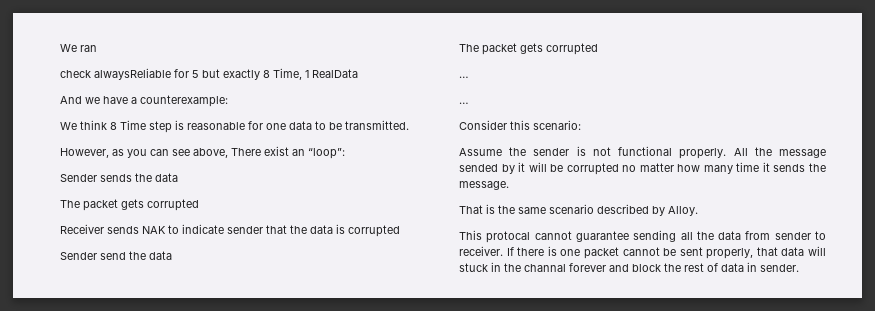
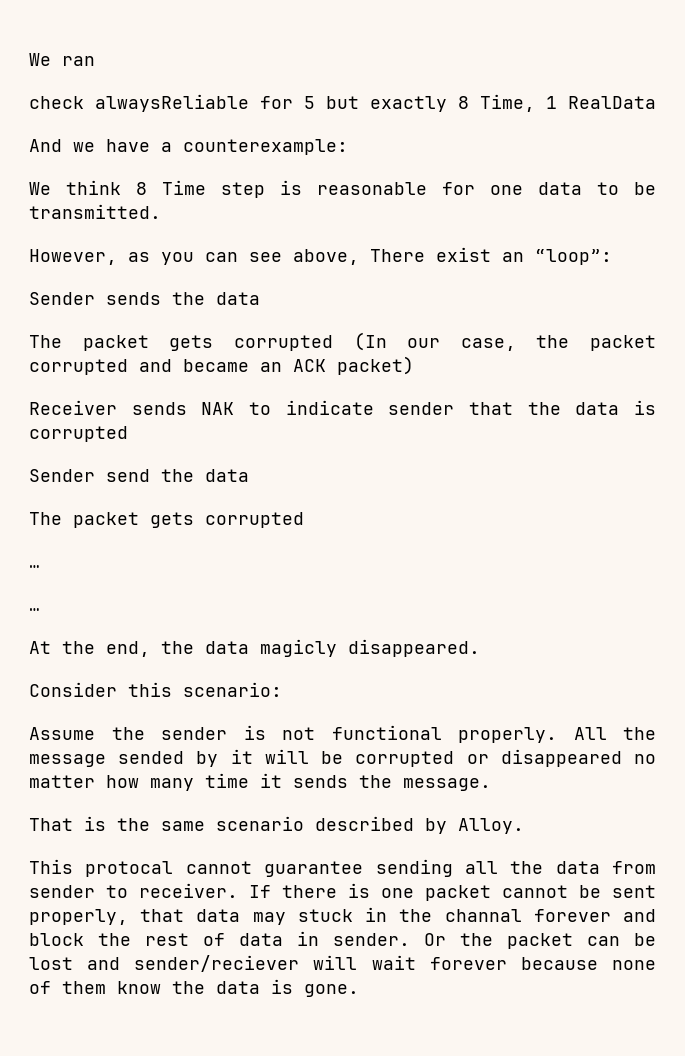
  Sender sends the data
- The packet gets corrupted
+ The packet gets corrupted (In our case, the packet corrupted and became an ACK packet)
+ At the end, the data magicly disappeared.
- All the message sended by it will be corrupted no matter how many time it sends the message.
+ All the message sended by it will be corrupted or disappeared no matter how many time it sends the message.
- If there is one packet cannot be sent properly, that data will stuck in the channal forever and block the rest of data in sender.
+ If there is one packet cannot be sent properly, that data may stuck in the channal forever and block the rest of data in sender.
+ Or the packet can be lost and sender/reciever will wait forever because none of them know the data is gone.

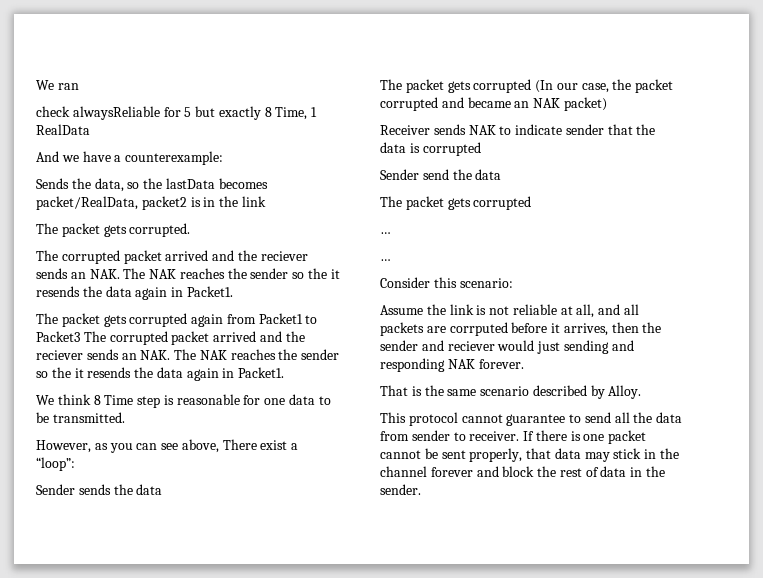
+ Sends the data, so the lastData becomes packet/RealData, packet2 is in the link
+ The packet gets corrupted.
+ The corrupted packet arrived and the reciever sends an NAK. The NAK reaches the sender so the it resends the data again in Packet1.
+ The packet gets corrupted again from Packet1 to Packet3 The corrupted packet arrived and the reciever sends an NAK. The NAK reaches the sender so the it resends the data again in Packet1.
- However, as you can see above, There exist an “loop”:
+ However, as you can see above, There exist a “loop”:
- The packet gets corrupted (In our case, the packet corrupted and became an ACK packet)
+ The packet gets corrupted (In our case, the packet corrupted and became an NAK packet)
- At the end, the data magicly disappeared.
- Assume the sender is not functional properly. All the message sended by it will be corrupted or disappeared no matter how many time it sends the message.
+ Assume the link is not reliable at all, and all packets are corrputed before it arrives, then the sender and reciever would just sending and responding NAK forever.
- This protocal cannot guarantee sending all the data from sender to receiver.
+ This protocol cannot guarantee to send all the data from sender to receiver.
- If there is one packet cannot be sent properly, that data may stuck in the channal forever and block the rest of data in sender. Or the packet can be lost and sender/reciever will wait forever because none of them know the data is gone.
+ If there is one packet cannot be sent properly, that data may stick in the channel forever and block the rest of data in the sender.

